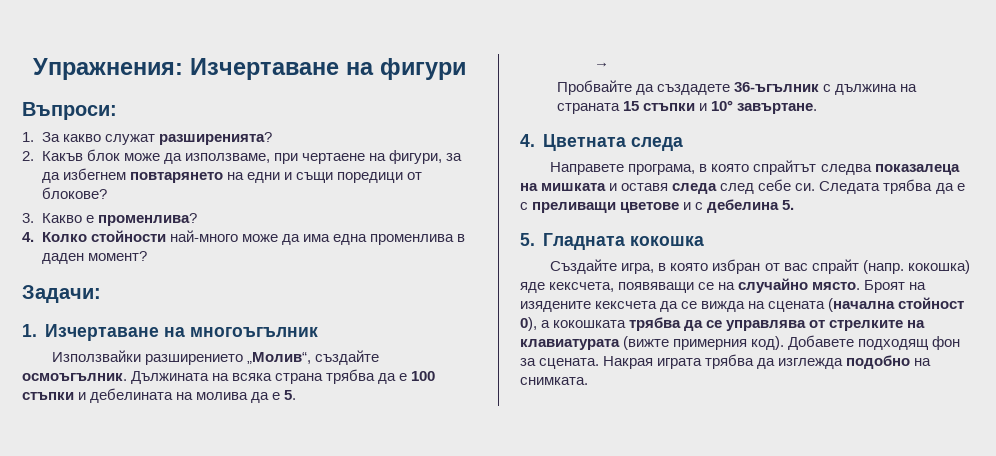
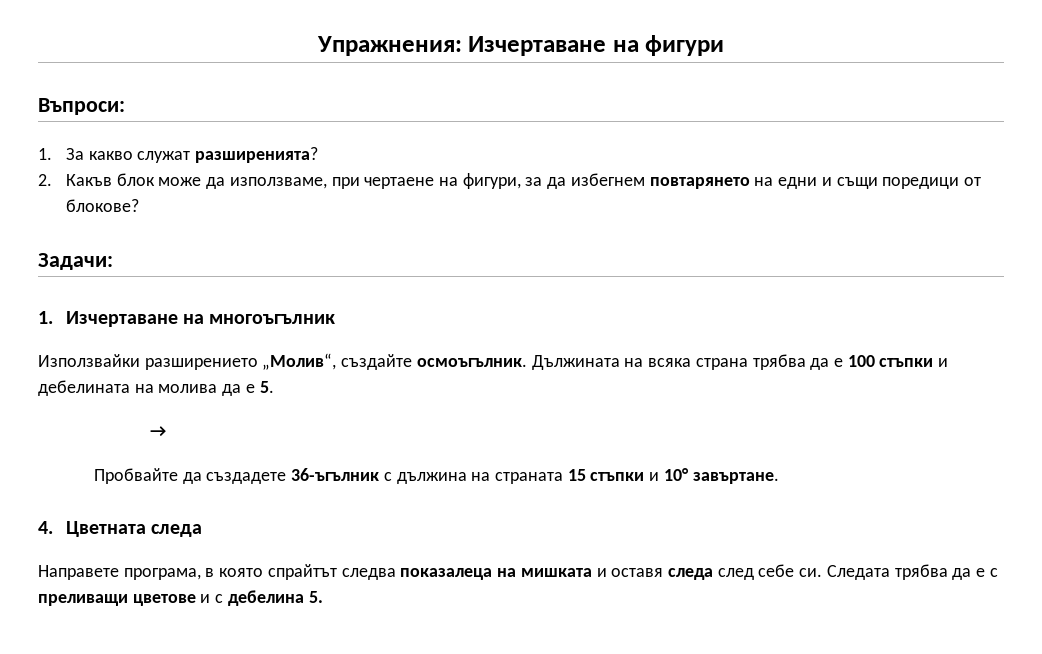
- 3. Какво е променлива?
- 4. Колко стойности най-много може да има една променлива в даден момент?
- 5. Гладната кокошка
- Създайте игра, в която избран от вас спрайт (напр. кокошка) яде кексчета, появяващи се на случайно място. Броят на изядените кексчета да се вижда на сцената (начална стойност 0), а кокошката трябва да се управлява от стрелките на клавиатурата (вижте примерния код). Добавете подходящ фон за сцената. Накрая играта трябва да изглежда подобно на снимката.

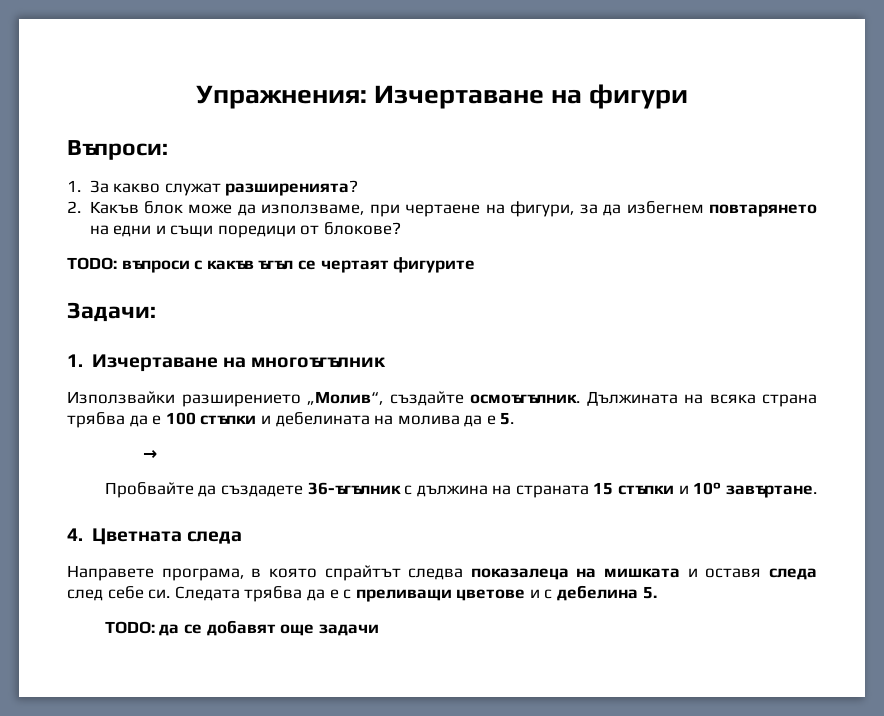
+ TODO: въпроси с какъв ъгъл се чертаят фигурите
+ TODO: да се добавят още задачи

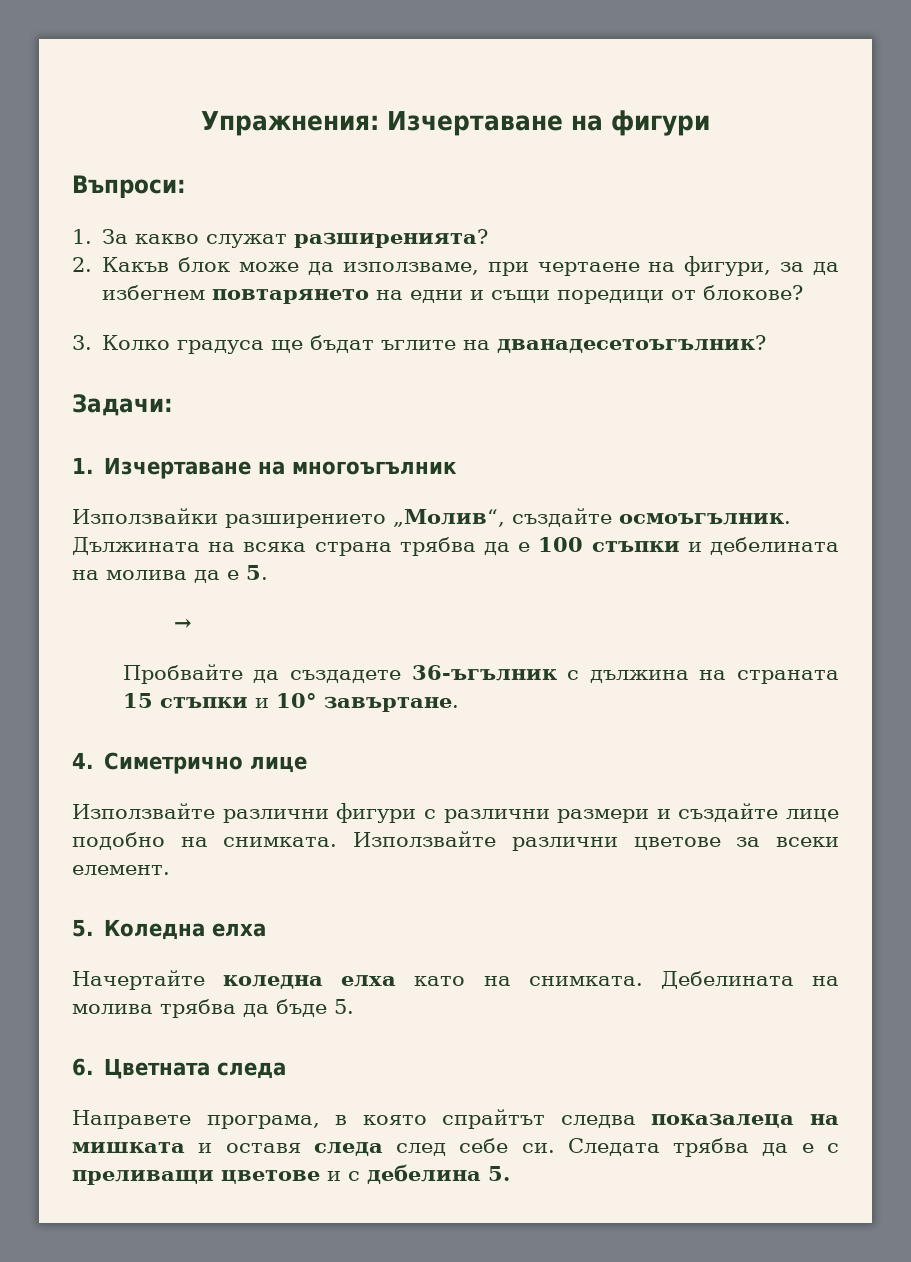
- TODO: въпроси с какъв ъгъл се чертаят фигурите
+ 3. Колко градуса ще бъдат ъглите на дванадесетоъгълник?
- 4. Цветната следа
+ 4. Симетрично лице
+ Използвайте различни фигури с различни размери и създайте лице подобно на снимката. Използвайте различни цветове за всеки елемент.
+ 5. Коледна елха
+ Начертайте коледна елха като на снимката. Дебелината на молива трябва да бъде 5.
+ 6. Цветната следа
- TODO: да се добавят още задачи

